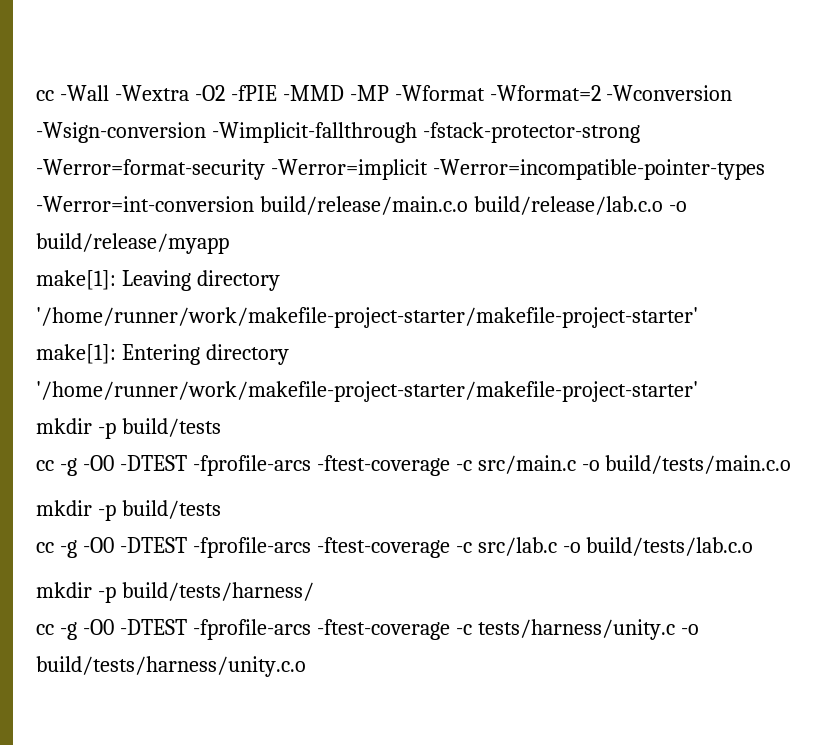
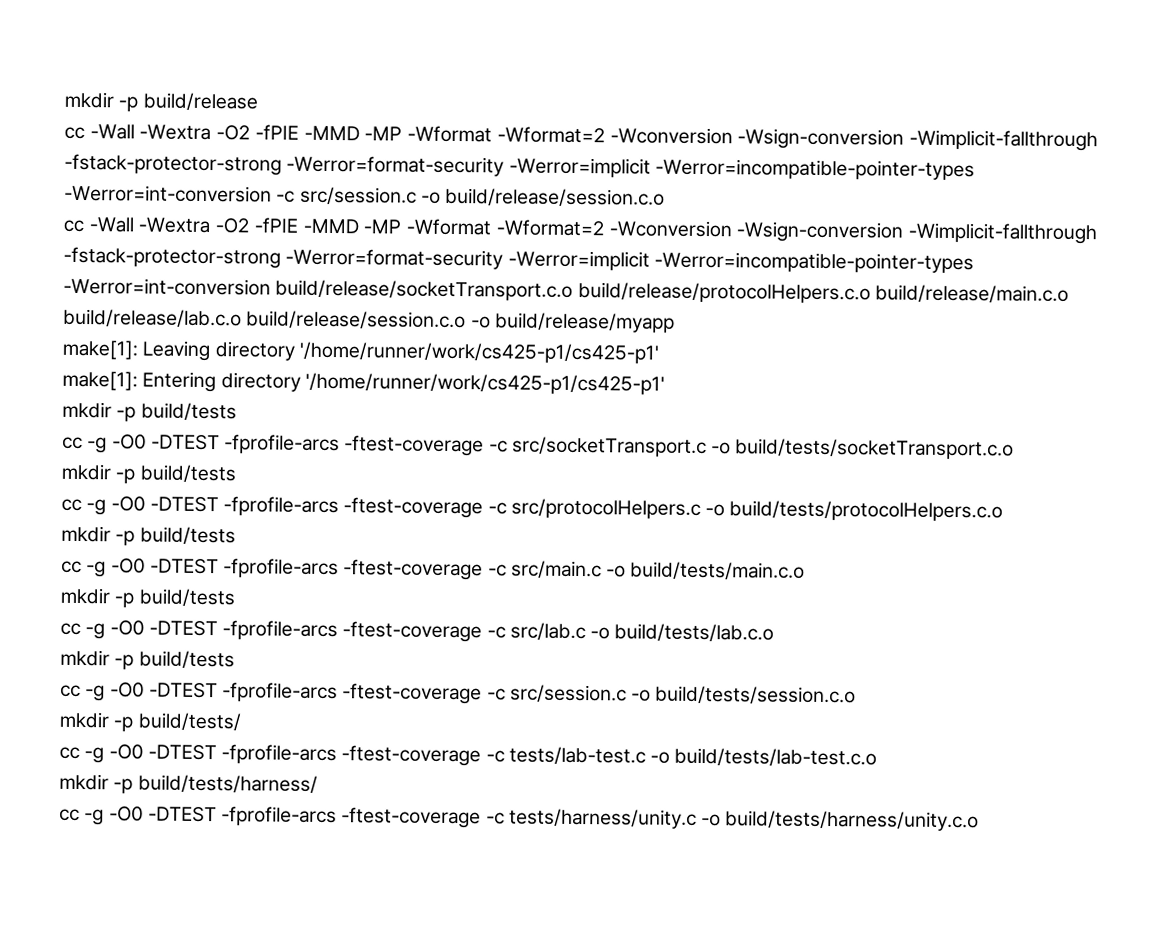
+ mkdir -p build/release
- cc -Wall -Wextra -O2 -fPIE -MMD -MP -Wformat -Wformat=2 -Wconversion -Wsign-conversion -Wimplicit-fallthrough -fstack-protector-strong -Werror=format-security -Werror=implicit -Werror=incompatible-pointer-types -Werror=int-conversion build/release/main.c.o build/release/lab.c.o -o build/release/myapp
+ cc -Wall -Wextra -O2 -fPIE -MMD -MP -Wformat -Wformat=2 -Wconversion -Wsign-conversion -Wimplicit-fallthrough -fstack-protector-strong -Werror=format-security -Werror=implicit -Werror=incompatible-pointer-types -Werror=int-conversion -c src/session.c -o build/release/session.c.o
+ cc -Wall -Wextra -O2 -fPIE -MMD -MP -Wformat -Wformat=2 -Wconversion -Wsign-conversion -Wimplicit-fallthrough -fstack-protector-strong -Werror=format-security -Werror=implicit -Werror=incompatible-pointer-types -Werror=int-conversion build/release/socketTransport.c.o build/release/protocolHelpers.c.o build/release/main.c.o build/release/lab.c.o build/release/session.c.o -o build/release/myapp
- make[1]: Leaving directory '/home/runner/work/makefile-project-starter/makefile-project-starter'
+ make[1]: Leaving directory '/home/runner/work/cs425-p1/cs425-p1'
- make[1]: Entering directory '/home/runner/work/makefile-project-starter/makefile-project-starter'
+ make[1]: Entering directory '/home/runner/work/cs425-p1/cs425-p1'
+ mkdir -p build/tests
+ cc -g -O0 -DTEST -fprofile-arcs -ftest-coverage -c src/socketTransport.c -o build/tests/socketTransport.c.o
+ mkdir -p build/tests
+ cc -g -O0 -DTEST -fprofile-arcs -ftest-coverage -c src/protocolHelpers.c -o build/tests/protocolHelpers.c.o
  cc -g -O0 -DTEST -fprofile-arcs -ftest-coverage -c src/lab.c -o build/tests/lab.c.o
+ mkdir -p build/tests
+ cc -g -O0 -DTEST -fprofile-arcs -ftest-coverage -c src/session.c -o build/tests/session.c.o
+ mkdir -p build/tests/
+ cc -g -O0 -DTEST -fprofile-arcs -ftest-coverage -c tests/lab-test.c -o build/tests/lab-test.c.o

